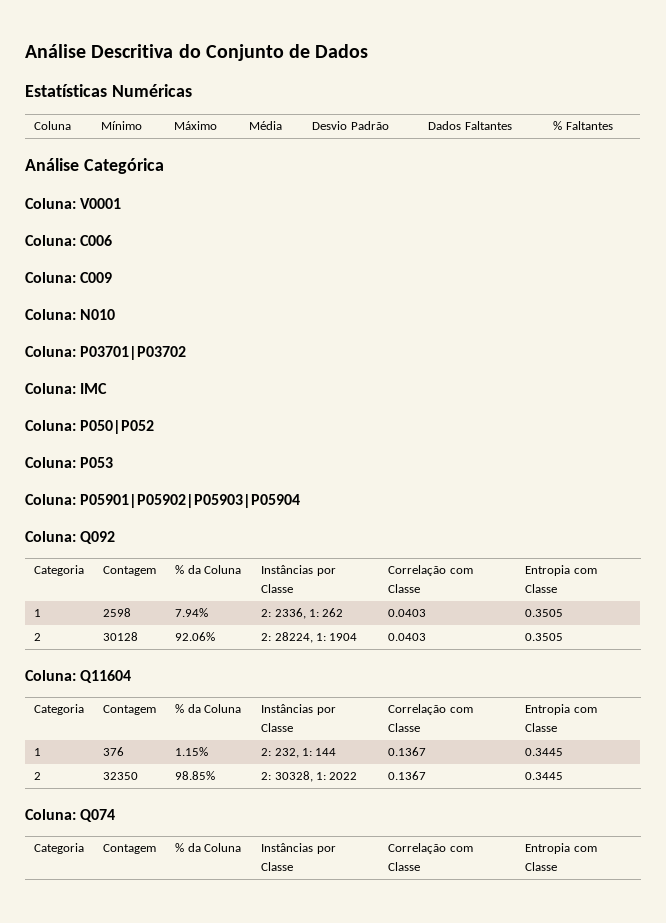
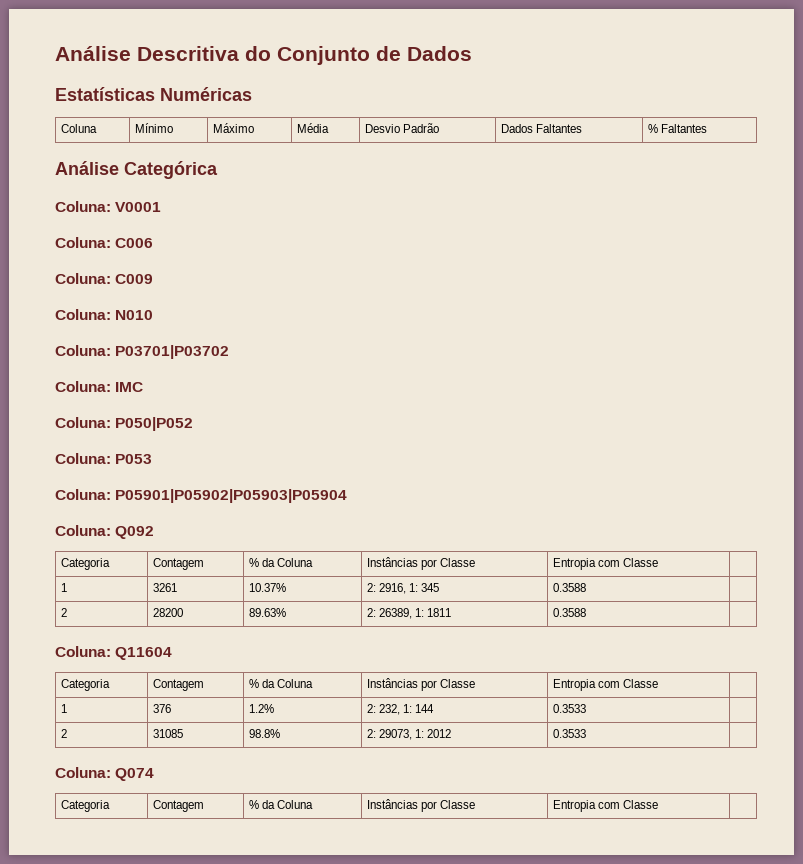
  Coluna: Q092
- Categoria | Contagem | % da Coluna | Instâncias por Classe | Correlação com Classe | Entropia com Classe
- 1 | 2598 | 7.94% | 2: 2336, 1: 262 | 0.0403 | 0.3505
- 2 | 30128 | 92.06% | 2: 28224, 1: 1904 | 0.0403 | 0.3505
+ Categoria | Contagem | % da Coluna | Instâncias por Classe | Entropia com Classe |
+ 1 | 3261 | 10.37% | 2: 2916, 1: 345 | 0.3588 |
+ 2 | 28200 | 89.63% | 2: 26389, 1: 1811 | 0.3588 |
  Coluna: Q11604
- Categoria | Contagem | % da Coluna | Instâncias por Classe | Correlação com Classe | Entropia com Classe
+ Categoria | Contagem | % da Coluna | Instâncias por Classe | Entropia com Classe |
- 1 | 376 | 1.15% | 2: 232, 1: 144 | 0.1367 | 0.3445
- 2 | 32350 | 98.85% | 2: 30328, 1: 2022 | 0.1367 | 0.3445
+ 1 | 376 | 1.2% | 2: 232, 1: 144 | 0.3533 |
+ 2 | 31085 | 98.8% | 2: 29073, 1: 2012 | 0.3533 |
  Coluna: Q074
- Categoria | Contagem | % da Coluna | Instâncias por Classe | Correlação com Classe | Entropia com Classe
+ Categoria | Contagem | % da Coluna | Instâncias por Classe | Entropia com Classe |

